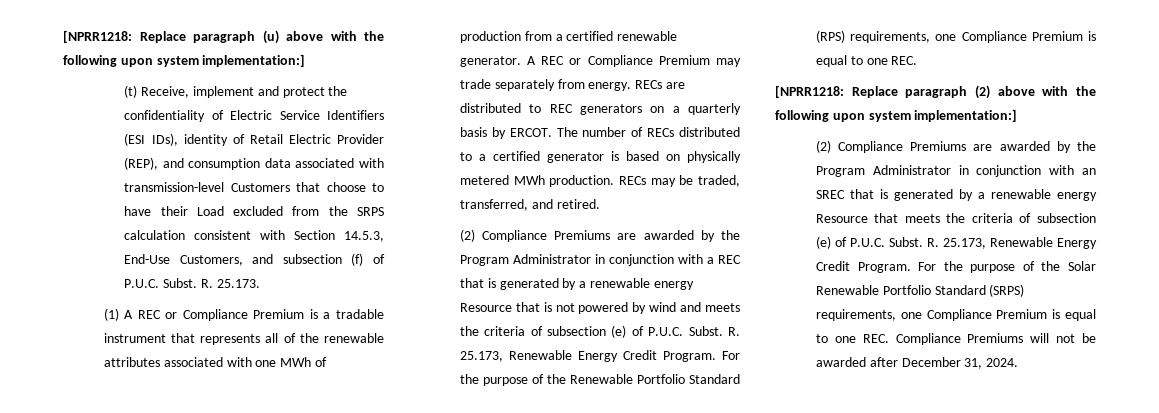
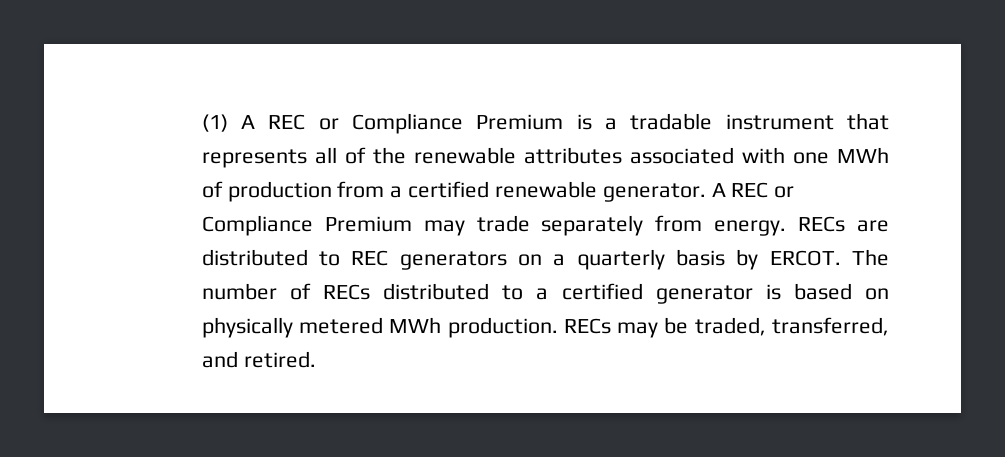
- [NPRR1218: Replace paragraph (u) above with the following upon system implementation:]
- (t) Receive, implement and protect the confidentiality of Electric Service Identifiers (ESI IDs), identity of Retail Electric Provider (REP), and consumption data associated with transmission-level Customers that choose to have their Load excluded from the SRPS calculation consistent with Section 14.5.3, End-Use Customers, and subsection (f) of P.U.C. Subst. R. 25.173.
- (2) Compliance Premiums are awarded by the Program Administrator in conjunction with a REC that is generated by a renewable energy Resource that is not powered by wind and meets the criteria of subsection (e) of P.U.C. Subst. R. 25.173, Renewable Energy Credit Program. For the purpose of the Renewable Portfolio Standard (RPS) requirements, one Compliance Premium is equal to one REC.
- [NPRR1218: Replace paragraph (2) above with the following upon system implementation:]
- (2) Compliance Premiums are awarded by the Program Administrator in conjunction with an SREC that is generated by a renewable energy Resource that meets the criteria of subsection (e) of P.U.C. Subst. R. 25.173, Renewable Energy Credit Program. For the purpose of the Solar Renewable Portfolio Standard (SRPS) requirements, one Compliance Premium is equal to one REC. Compliance Premiums will not be awarded after December 31, 2024.

